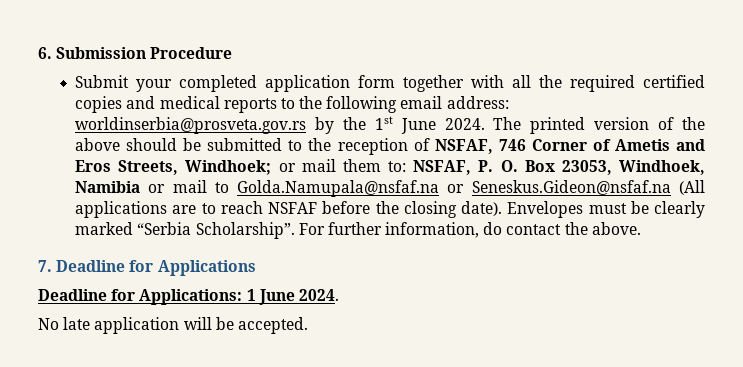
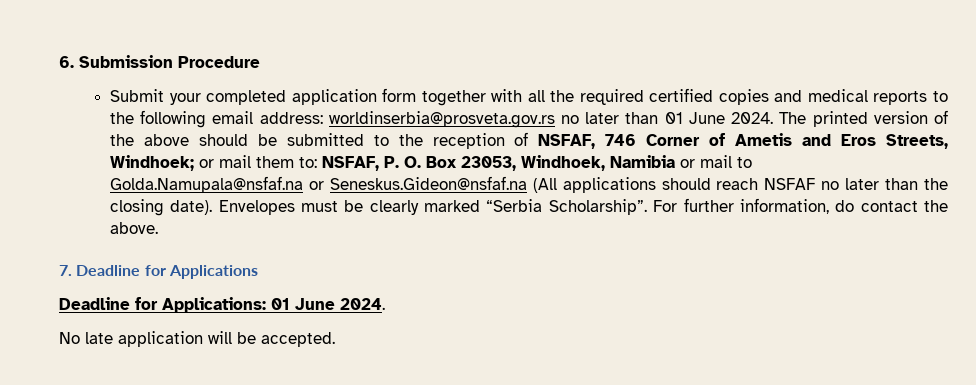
- Submit your completed application form together with all the required certified copies and medical reports to the following email address: worldinserbia@prosveta.gov.rs by the 1st June 2024.
+ Submit your completed application form together with all the required certified copies and medical reports to the following email address: worldinserbia@prosveta.gov.rs no later than 01 June 2024.
- The printed version of the above should be submitted to the reception of NSFAF, 746 Corner of Ametis and Eros Streets, Windhoek; or mail them to: NSFAF, P. O. Box 23053, Windhoek, Namibia or mail to Golda.Namupala@nsfaf.na or Seneskus.Gideon@nsfaf.na (All applications are to reach NSFAF before the closing date).
+ The printed version of the above should be submitted to the reception of NSFAF, 746 Corner of Ametis and Eros Streets, Windhoek; or mail them to: NSFAF, P. O. Box 23053, Windhoek, Namibia or mail to Golda.Namupala@nsfaf.na or Seneskus.Gideon@nsfaf.na (All applications should reach NSFAF no later than the closing date).
- Deadline for Applications: 1 June 2024.
+ Deadline for Applications: 01 June 2024.

